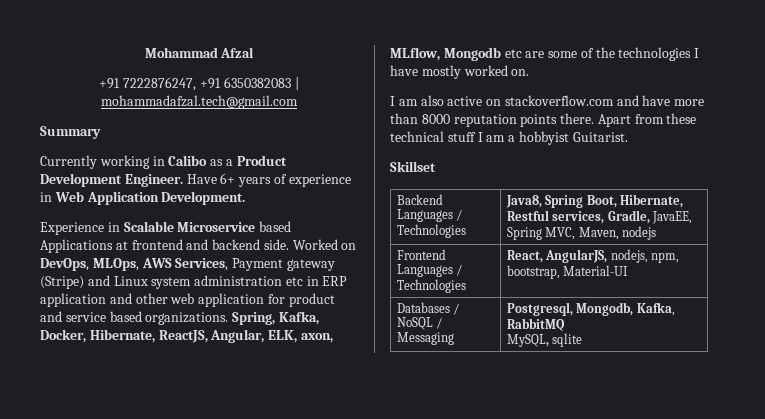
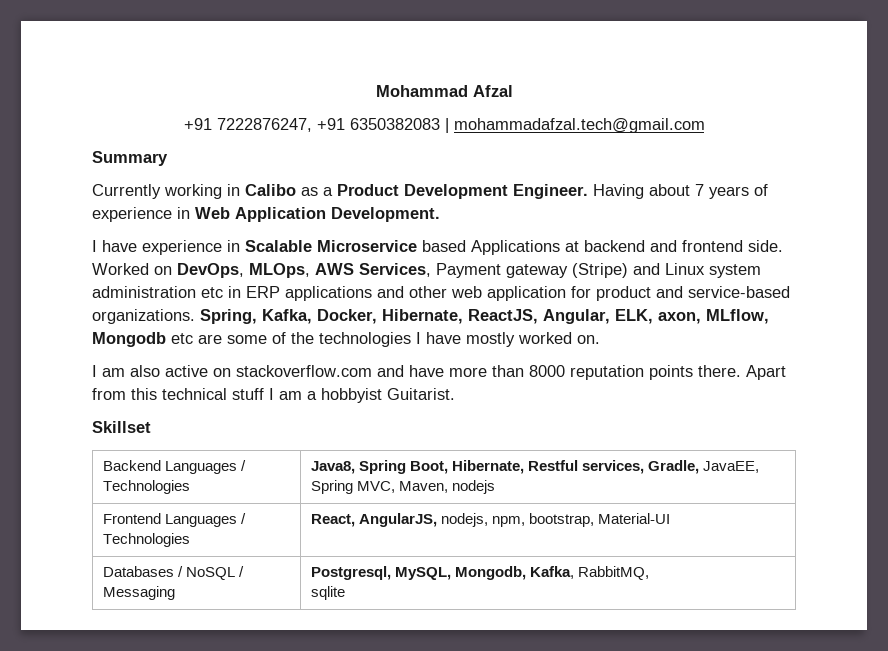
- Have 6+ years of experience in Web Application Development.
+ Having about 7 years of experience in Web Application Development.
- Experience in Scalable Microservice based Applications at frontend and backend side.
+ I have experience in Scalable Microservice based Applications at backend and frontend side.
- Worked on DevOps, MLOps, AWS Services, Payment gateway (Stripe) and Linux system administration etc in ERP application and other web application for product and service based organizations.
+ Worked on DevOps, MLOps, AWS Services, Payment gateway (Stripe) and Linux system administration etc in ERP applications and other web application for product and service-based organizations.
- Apart from these technical stuff I am a hobbyist Guitarist.
+ Apart from this technical stuff I am a hobbyist Guitarist.
- Databases / NoSQL / Messaging | Postgresql, Mongodb, Kafka, RabbitMQ
- MySQL, sqlite
+ Databases / NoSQL / Messaging | Postgresql, MySQL, Mongodb, Kafka, RabbitMQ,
+ sqlite

